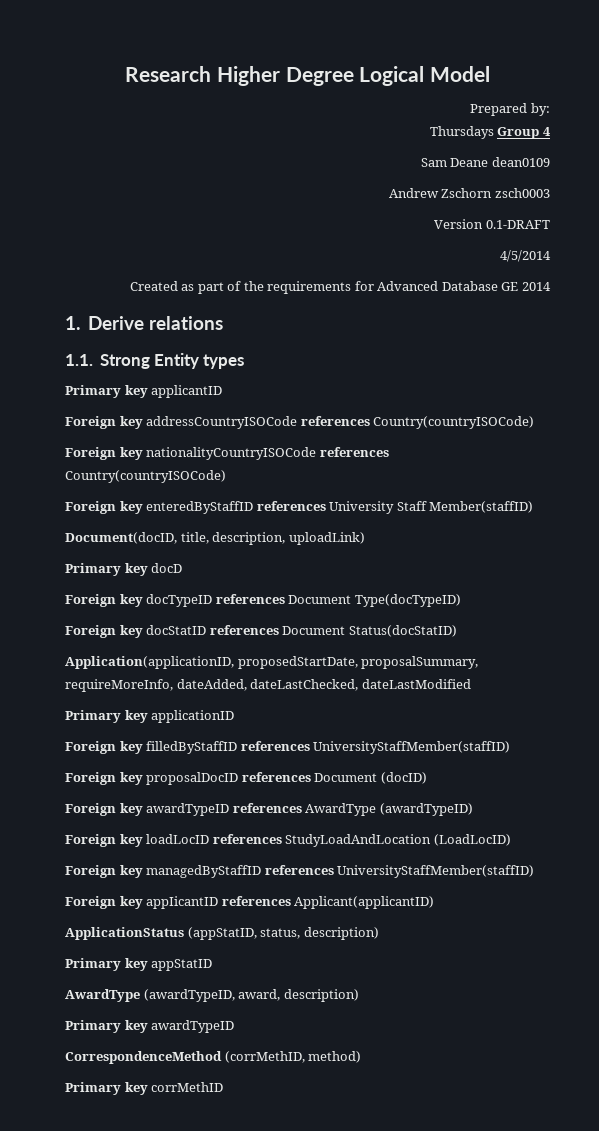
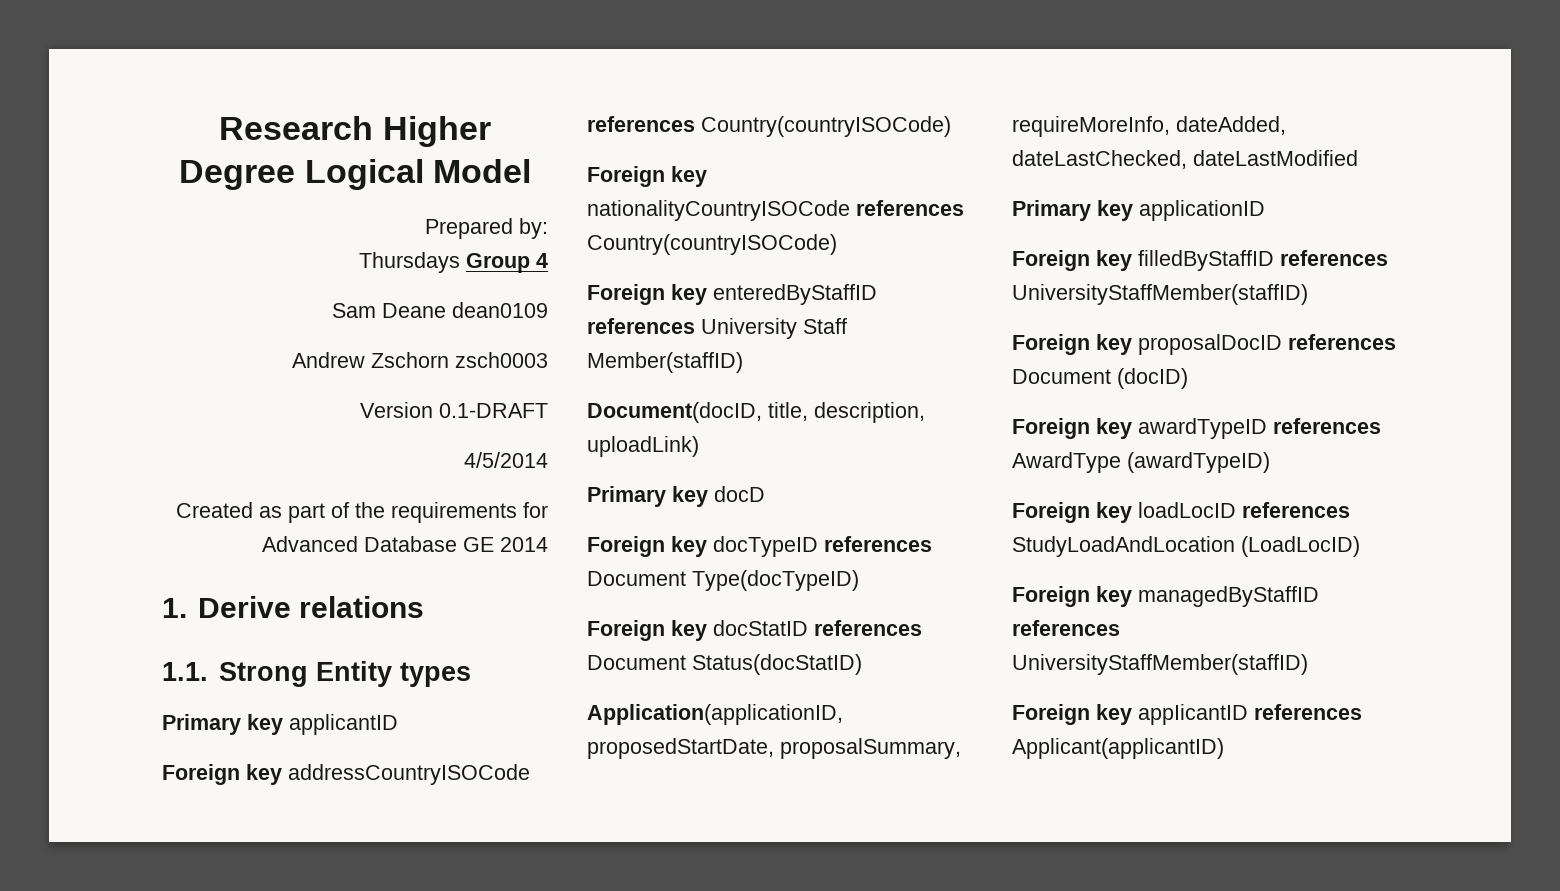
- ApplicationStatus (appStatID, status, description)
- Primary key appStatID
- AwardType (awardTypeID, award, description)
- Primary key awardTypeID
- CorrespondenceMethod (corrMethID, method)
- Primary key corrMethID

